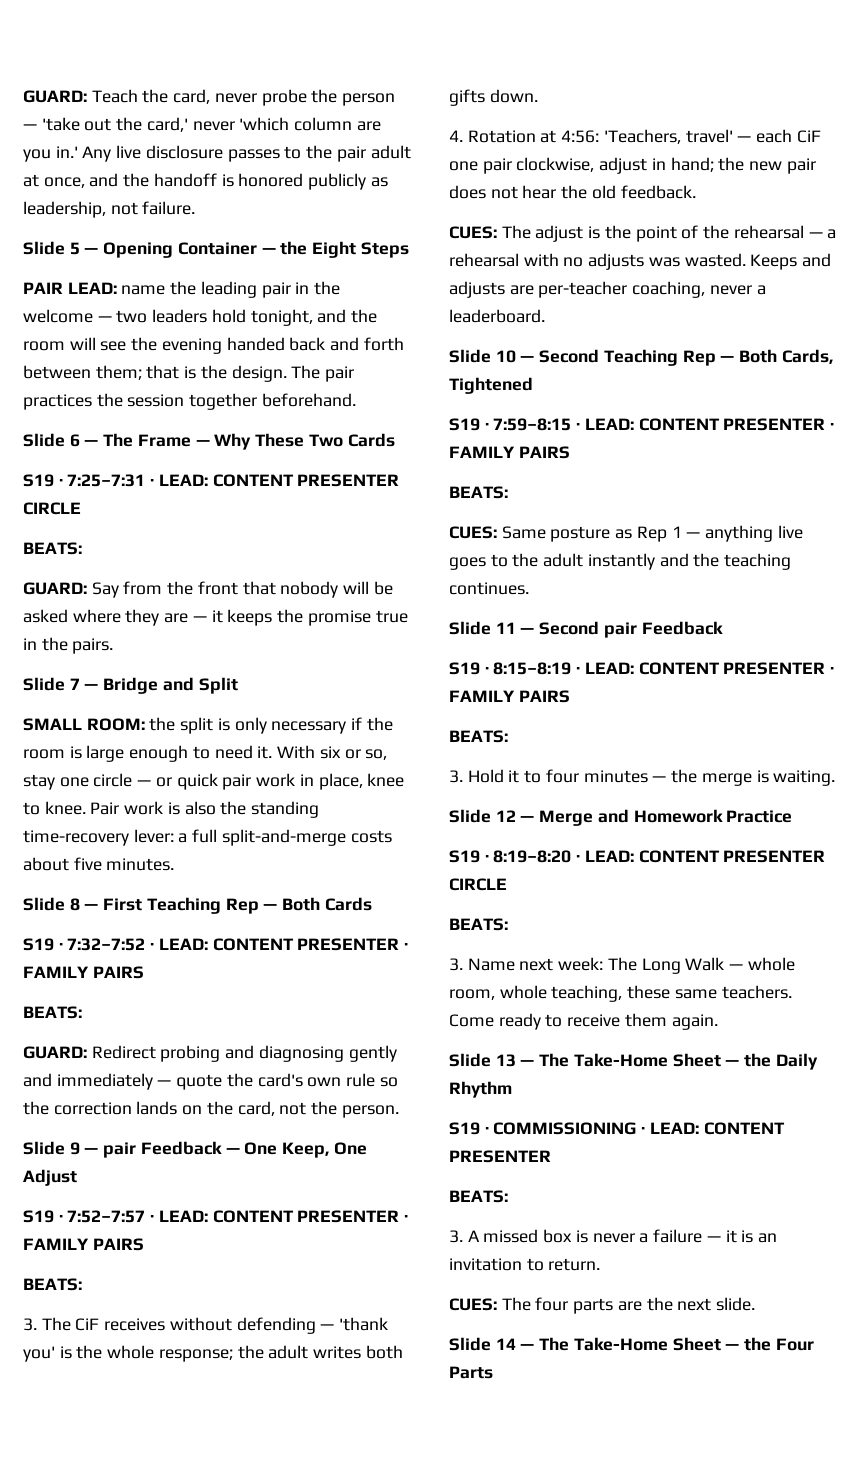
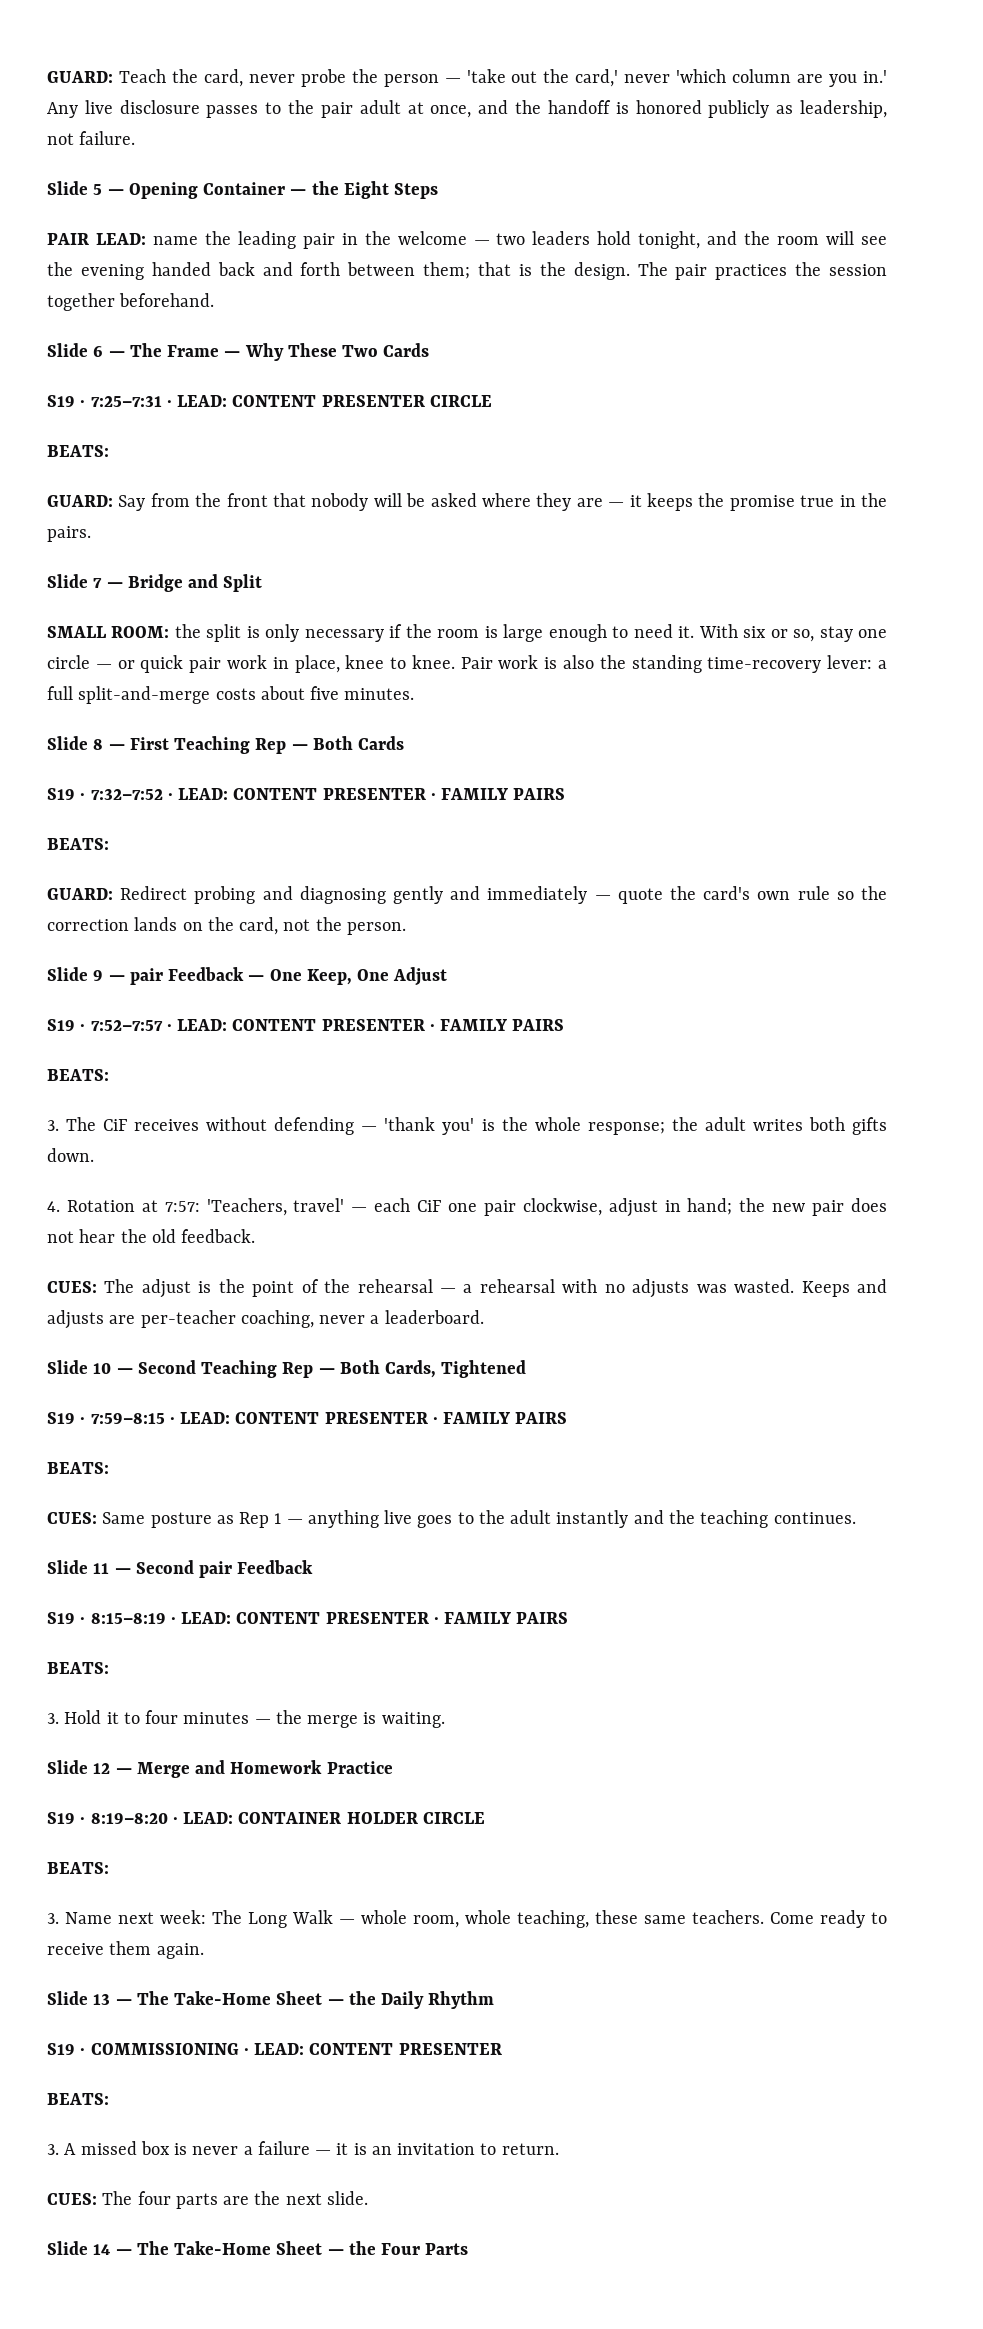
- 4. Rotation at 4:56: 'Teachers, travel' — each CiF one pair clockwise, adjust in hand; the new pair does not hear the old feedback.
+ 4. Rotation at 7:57: 'Teachers, travel' — each CiF one pair clockwise, adjust in hand; the new pair does not hear the old feedback.
- S19 · 8:19–8:20 · LEAD: CONTENT PRESENTER CIRCLE
+ S19 · 8:19–8:20 · LEAD: CONTAINER HOLDER CIRCLE

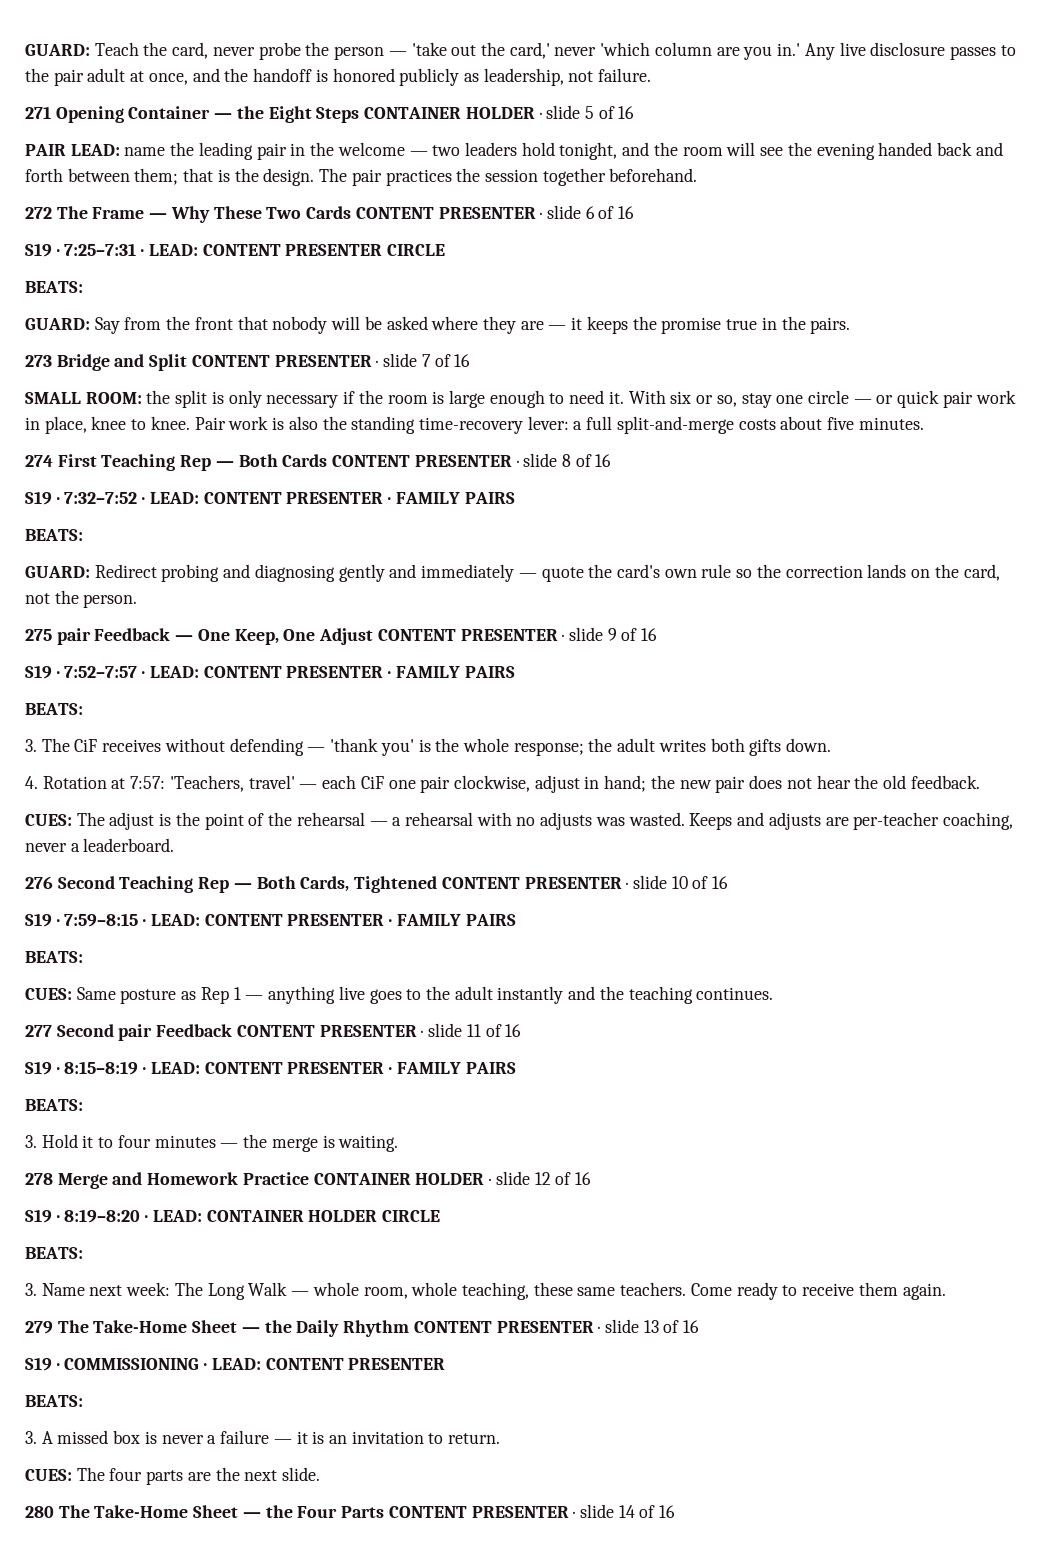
- Slide 5 — Opening Container — the Eight Steps
+ 271 Opening Container — the Eight Steps CONTAINER HOLDER · slide 5 of 16
- Slide 6 — The Frame — Why These Two Cards
+ 272 The Frame — Why These Two Cards CONTENT PRESENTER · slide 6 of 16
- Slide 7 — Bridge and Split
+ 273 Bridge and Split CONTENT PRESENTER · slide 7 of 16
- Slide 8 — First Teaching Rep — Both Cards
+ 274 First Teaching Rep — Both Cards CONTENT PRESENTER · slide 8 of 16
- Slide 9 — pair Feedback — One Keep, One Adjust
+ 275 pair Feedback — One Keep, One Adjust CONTENT PRESENTER · slide 9 of 16
- Slide 10 — Second Teaching Rep — Both Cards, Tightened
+ 276 Second Teaching Rep — Both Cards, Tightened CONTENT PRESENTER · slide 10 of 16
- Slide 11 — Second pair Feedback
+ 277 Second pair Feedback CONTENT PRESENTER · slide 11 of 16
- Slide 12 — Merge and Homework Practice
+ 278 Merge and Homework Practice CONTAINER HOLDER · slide 12 of 16
- Slide 13 — The Take-Home Sheet — the Daily Rhythm
+ 279 The Take-Home Sheet — the Daily Rhythm CONTENT PRESENTER · slide 13 of 16
- Slide 14 — The Take-Home Sheet — the Four Parts
+ 280 The Take-Home Sheet — the Four Parts CONTENT PRESENTER · slide 14 of 16

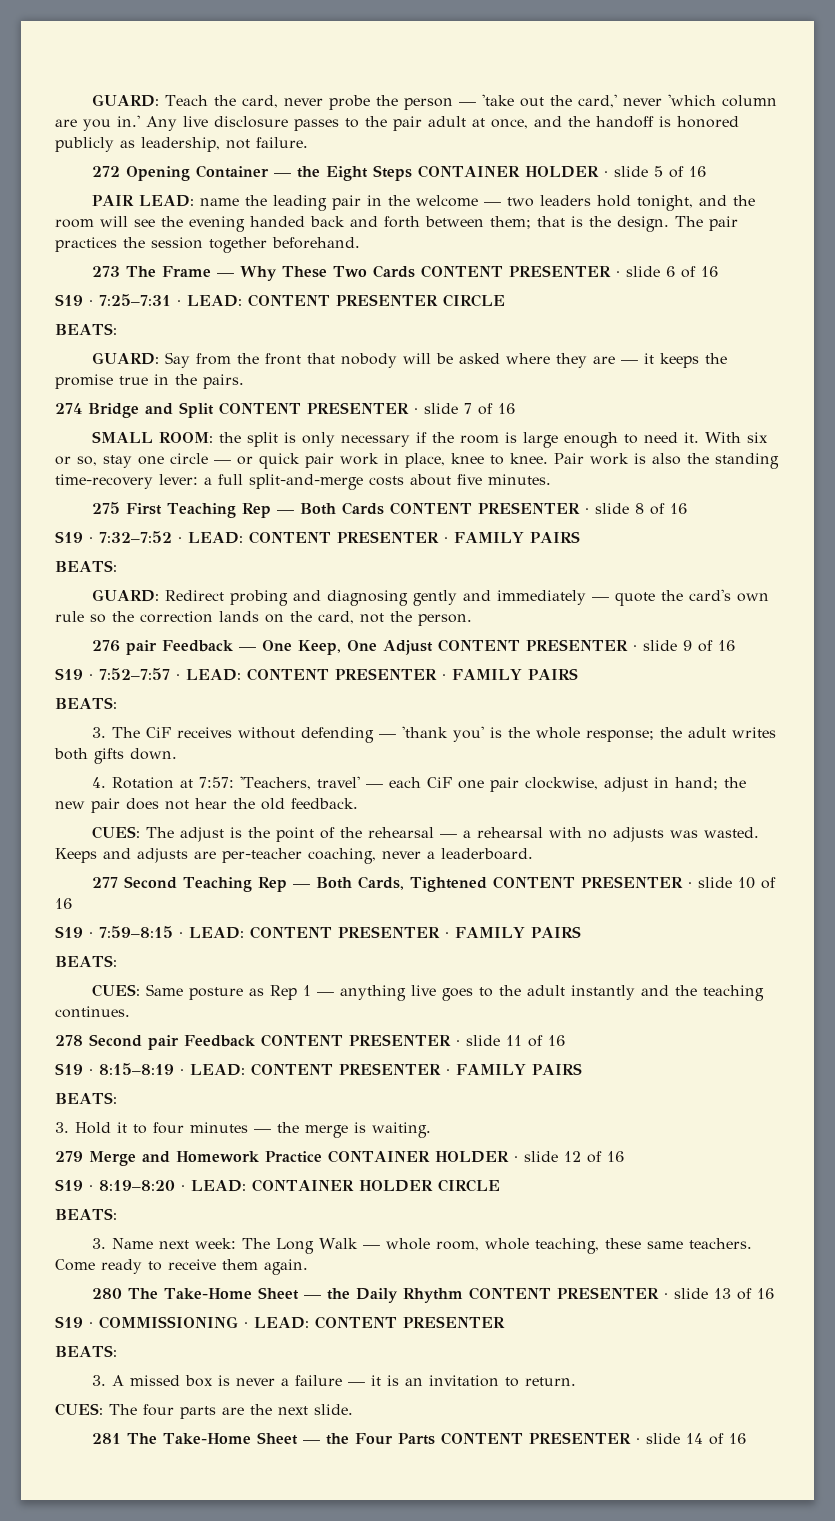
- 271 Opening Container — the Eight Steps CONTAINER HOLDER · slide 5 of 16
+ 272 Opening Container — the Eight Steps CONTAINER HOLDER · slide 5 of 16
- 272 The Frame — Why These Two Cards CONTENT PRESENTER · slide 6 of 16
+ 273 The Frame — Why These Two Cards CONTENT PRESENTER · slide 6 of 16
- 273 Bridge and Split CONTENT PRESENTER · slide 7 of 16
+ 274 Bridge and Split CONTENT PRESENTER · slide 7 of 16
- 274 First Teaching Rep — Both Cards CONTENT PRESENTER · slide 8 of 16
+ 275 First Teaching Rep — Both Cards CONTENT PRESENTER · slide 8 of 16
- 275 pair Feedback — One Keep, One Adjust CONTENT PRESENTER · slide 9 of 16
+ 276 pair Feedback — One Keep, One Adjust CONTENT PRESENTER · slide 9 of 16
- 276 Second Teaching Rep — Both Cards, Tightened CONTENT PRESENTER · slide 10 of 16
+ 277 Second Teaching Rep — Both Cards, Tightened CONTENT PRESENTER · slide 10 of 16
- 277 Second pair Feedback CONTENT PRESENTER · slide 11 of 16
+ 278 Second pair Feedback CONTENT PRESENTER · slide 11 of 16
- 278 Merge and Homework Practice CONTAINER HOLDER · slide 12 of 16
+ 279 Merge and Homework Practice CONTAINER HOLDER · slide 12 of 16
- 279 The Take-Home Sheet — the Daily Rhythm CONTENT PRESENTER · slide 13 of 16
+ 280 The Take-Home Sheet — the Daily Rhythm CONTENT PRESENTER · slide 13 of 16
- 280 The Take-Home Sheet — the Four Parts CONTENT PRESENTER · slide 14 of 16
+ 281 The Take-Home Sheet — the Four Parts CONTENT PRESENTER · slide 14 of 16

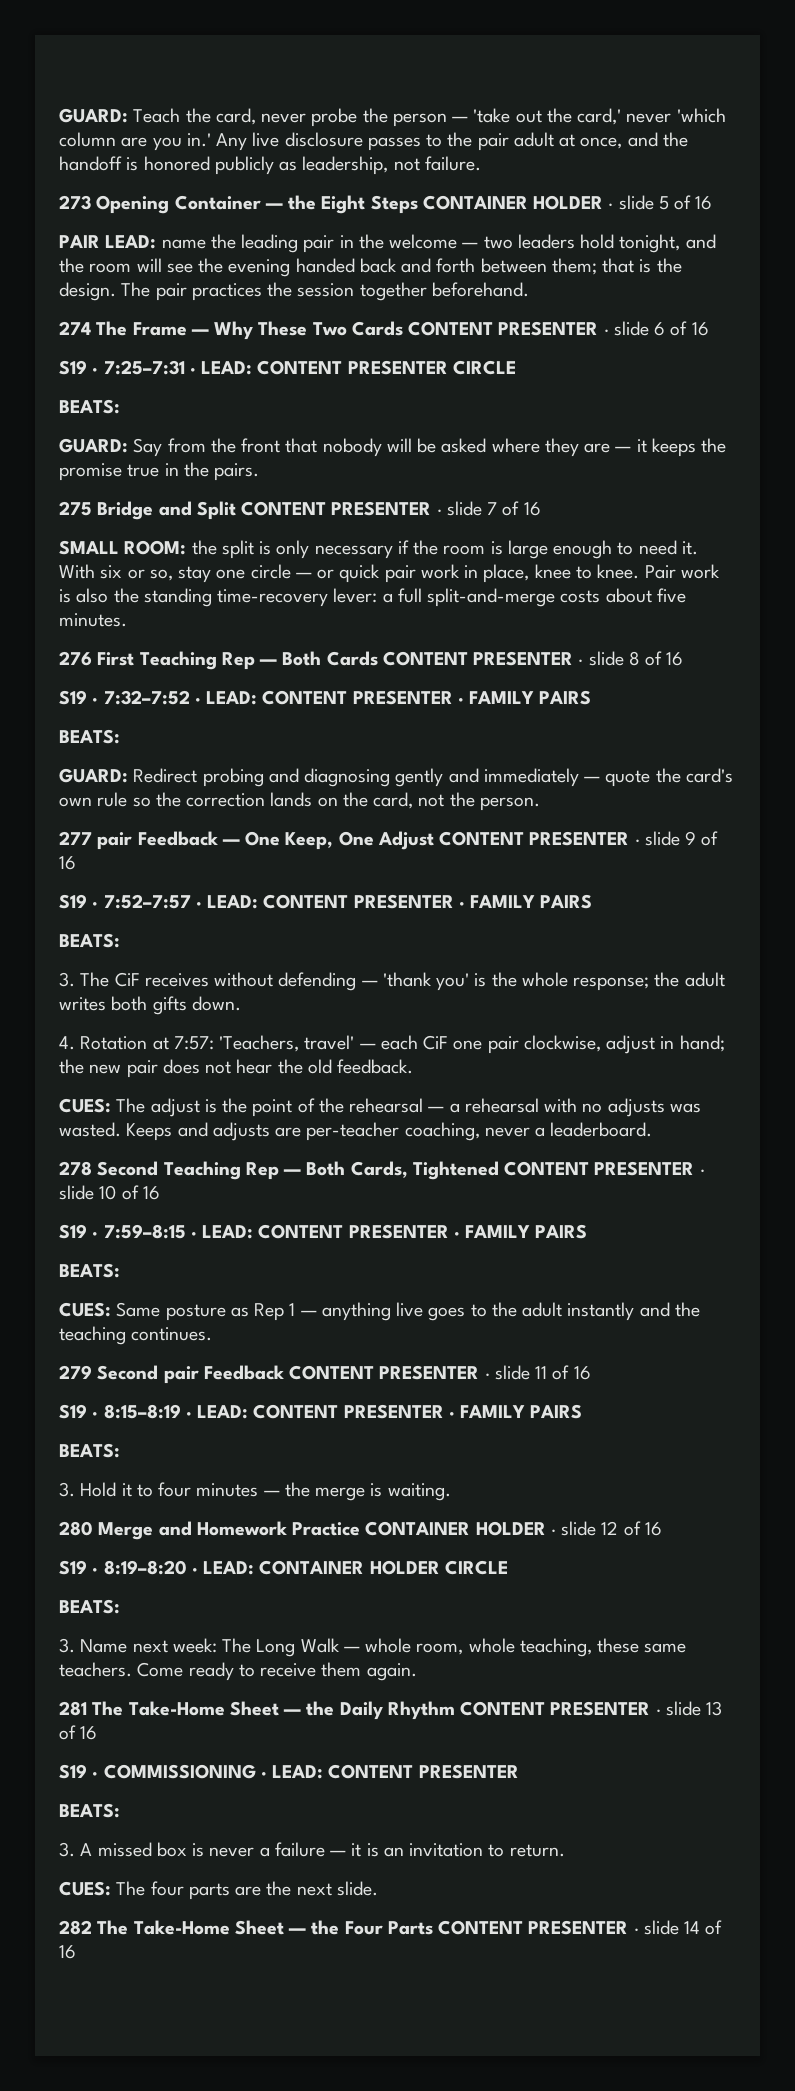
- 272 Opening Container — the Eight Steps CONTAINER HOLDER · slide 5 of 16
+ 273 Opening Container — the Eight Steps CONTAINER HOLDER · slide 5 of 16
- 273 The Frame — Why These Two Cards CONTENT PRESENTER · slide 6 of 16
+ 274 The Frame — Why These Two Cards CONTENT PRESENTER · slide 6 of 16
- 274 Bridge and Split CONTENT PRESENTER · slide 7 of 16
+ 275 Bridge and Split CONTENT PRESENTER · slide 7 of 16
- 275 First Teaching Rep — Both Cards CONTENT PRESENTER · slide 8 of 16
+ 276 First Teaching Rep — Both Cards CONTENT PRESENTER · slide 8 of 16
- 276 pair Feedback — One Keep, One Adjust CONTENT PRESENTER · slide 9 of 16
+ 277 pair Feedback — One Keep, One Adjust CONTENT PRESENTER · slide 9 of 16
- 277 Second Teaching Rep — Both Cards, Tightened CONTENT PRESENTER · slide 10 of 16
+ 278 Second Teaching Rep — Both Cards, Tightened CONTENT PRESENTER · slide 10 of 16
- 278 Second pair Feedback CONTENT PRESENTER · slide 11 of 16
+ 279 Second pair Feedback CONTENT PRESENTER · slide 11 of 16
- 279 Merge and Homework Practice CONTAINER HOLDER · slide 12 of 16
+ 280 Merge and Homework Practice CONTAINER HOLDER · slide 12 of 16
- 280 The Take-Home Sheet — the Daily Rhythm CONTENT PRESENTER · slide 13 of 16
+ 281 The Take-Home Sheet — the Daily Rhythm CONTENT PRESENTER · slide 13 of 16
- 281 The Take-Home Sheet — the Four Parts CONTENT PRESENTER · slide 14 of 16
+ 282 The Take-Home Sheet — the Four Parts CONTENT PRESENTER · slide 14 of 16

